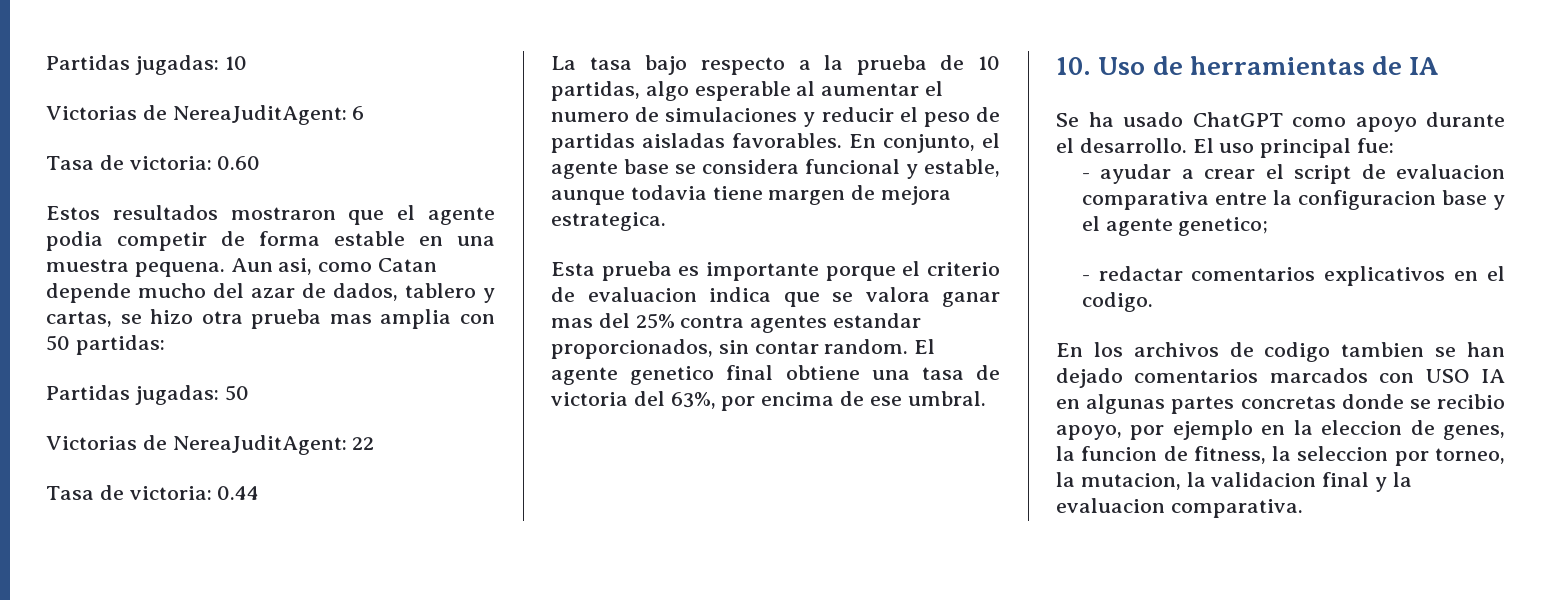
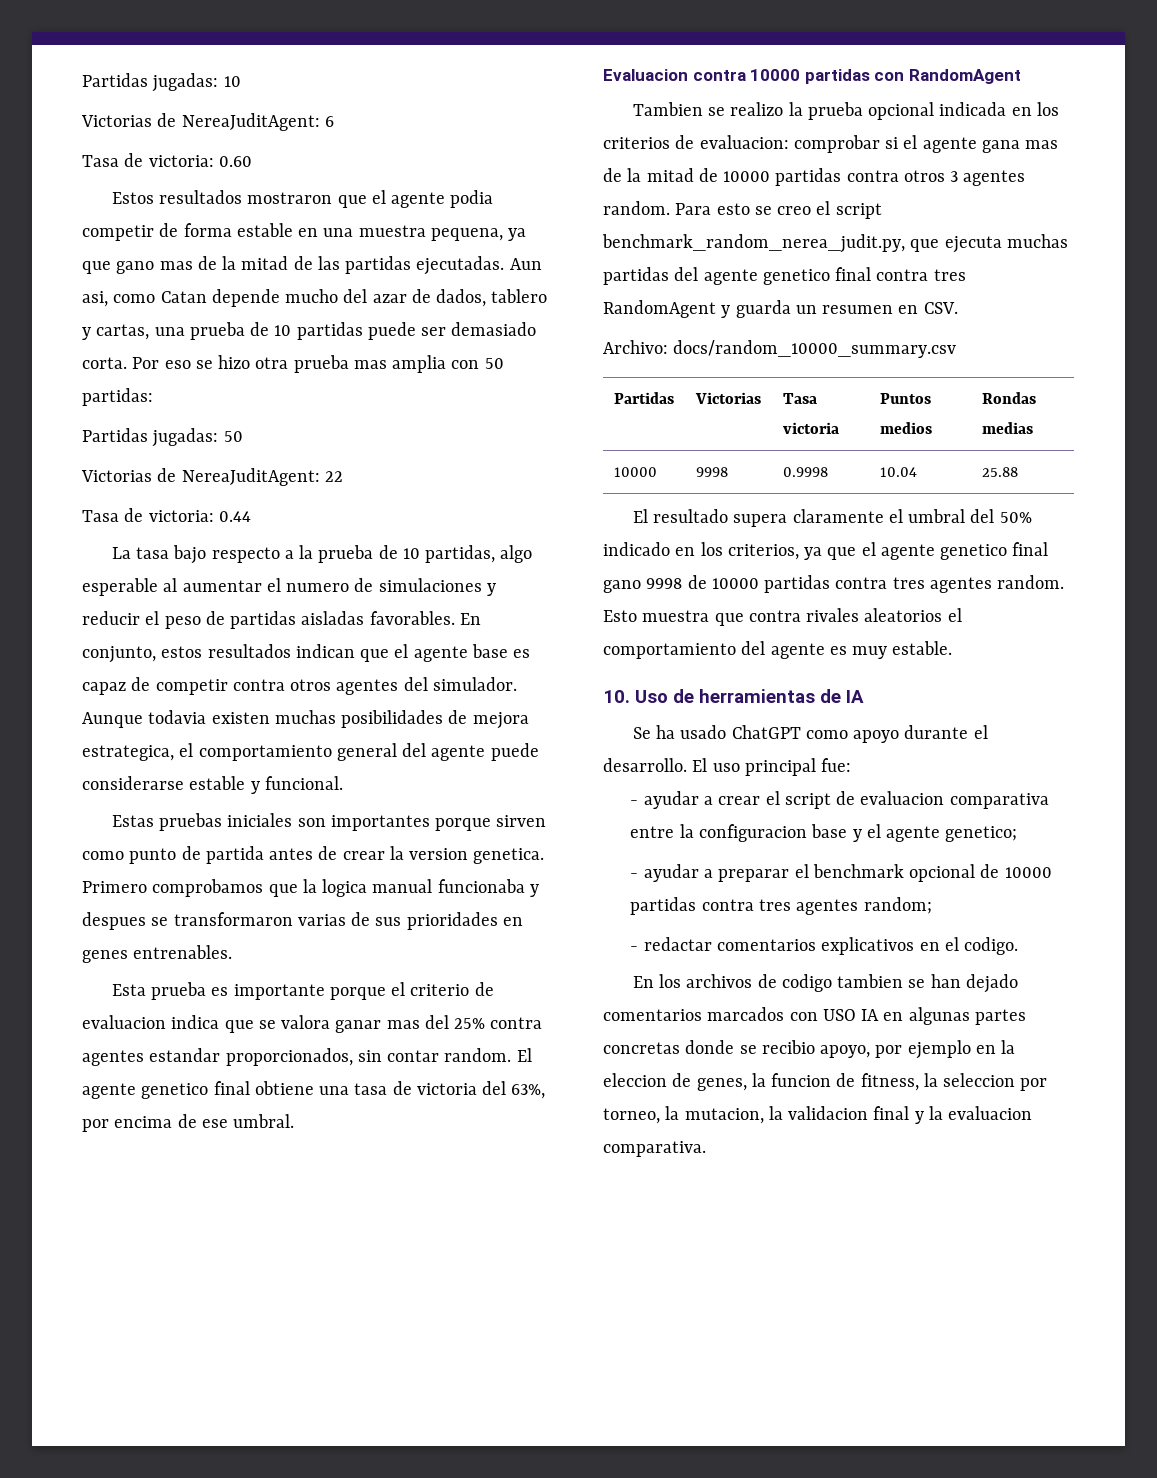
- Estos resultados mostraron que el agente podia competir de forma estable en una muestra pequena.
+ Estos resultados mostraron que el agente podia competir de forma estable en una muestra pequena, ya que gano mas de la mitad de las partidas ejecutadas.
- Aun asi, como Catan depende mucho del azar de dados, tablero y cartas, se hizo otra prueba mas amplia con 50 partidas:
+ Aun asi, como Catan depende mucho del azar de dados, tablero y cartas, una prueba de 10 partidas puede ser demasiado corta. Por eso se hizo otra prueba mas amplia con 50 partidas:
- En conjunto, el agente base se considera funcional y estable, aunque todavia tiene margen de mejora estrategica.
+ En conjunto, estos resultados indican que el agente base es capaz de competir contra otros agentes del simulador. Aunque todavia existen muchas posibilidades de mejora estrategica, el comportamiento general del agente puede considerarse estable y funcional.
+ Estas pruebas iniciales son importantes porque sirven como punto de partida antes de crear la version genetica. Primero comprobamos que la logica manual funcionaba y despues se transformaron varias de sus prioridades en genes entrenables.
+ Evaluacion contra 10000 partidas con RandomAgent
+ Tambien se realizo la prueba opcional indicada en los criterios de evaluacion: comprobar si el agente gana mas de la mitad de 10000 partidas contra otros 3 agentes random. Para esto se creo el script benchmark_random_nerea_judit.py, que ejecuta muchas partidas del agente genetico final contra tres RandomAgent y guarda un resumen en CSV.
+ Archivo: docs/random_10000_summary.csv
+ Partidas | Victorias | Tasa victoria | Puntos medios | Rondas medias
+ 10000 | 9998 | 0.9998 | 10.04 | 25.88
+ El resultado supera claramente el umbral del 50% indicado en los criterios, ya que el agente genetico final gano 9998 de 10000 partidas contra tres agentes random. Esto muestra que contra rivales aleatorios el comportamiento del agente es muy estable.
+ - ayudar a preparar el benchmark opcional de 10000 partidas contra tres agentes random;

